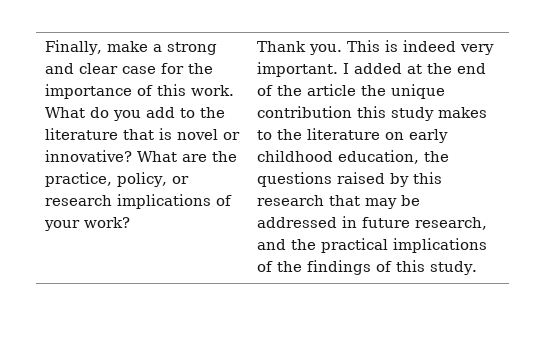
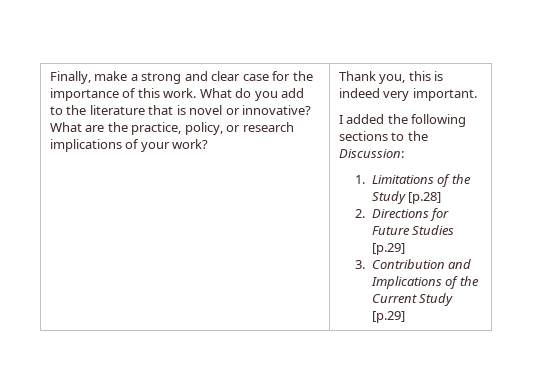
- Thank you. This is indeed very important. I added at the end of the article the unique contribution this study makes to the literature on early childhood education, the questions raised by this research that may be addressed in future research, and the practical implications of the findings of this study.
+ Thank you, this is indeed very important.
+ I added the following sections to the Discussion:
+ 1. Limitations of the Study [p.28]
+ 2. Directions for Future Studies [p.29]
+ 3. Contribution and Implications of the Current Study [p.29]

